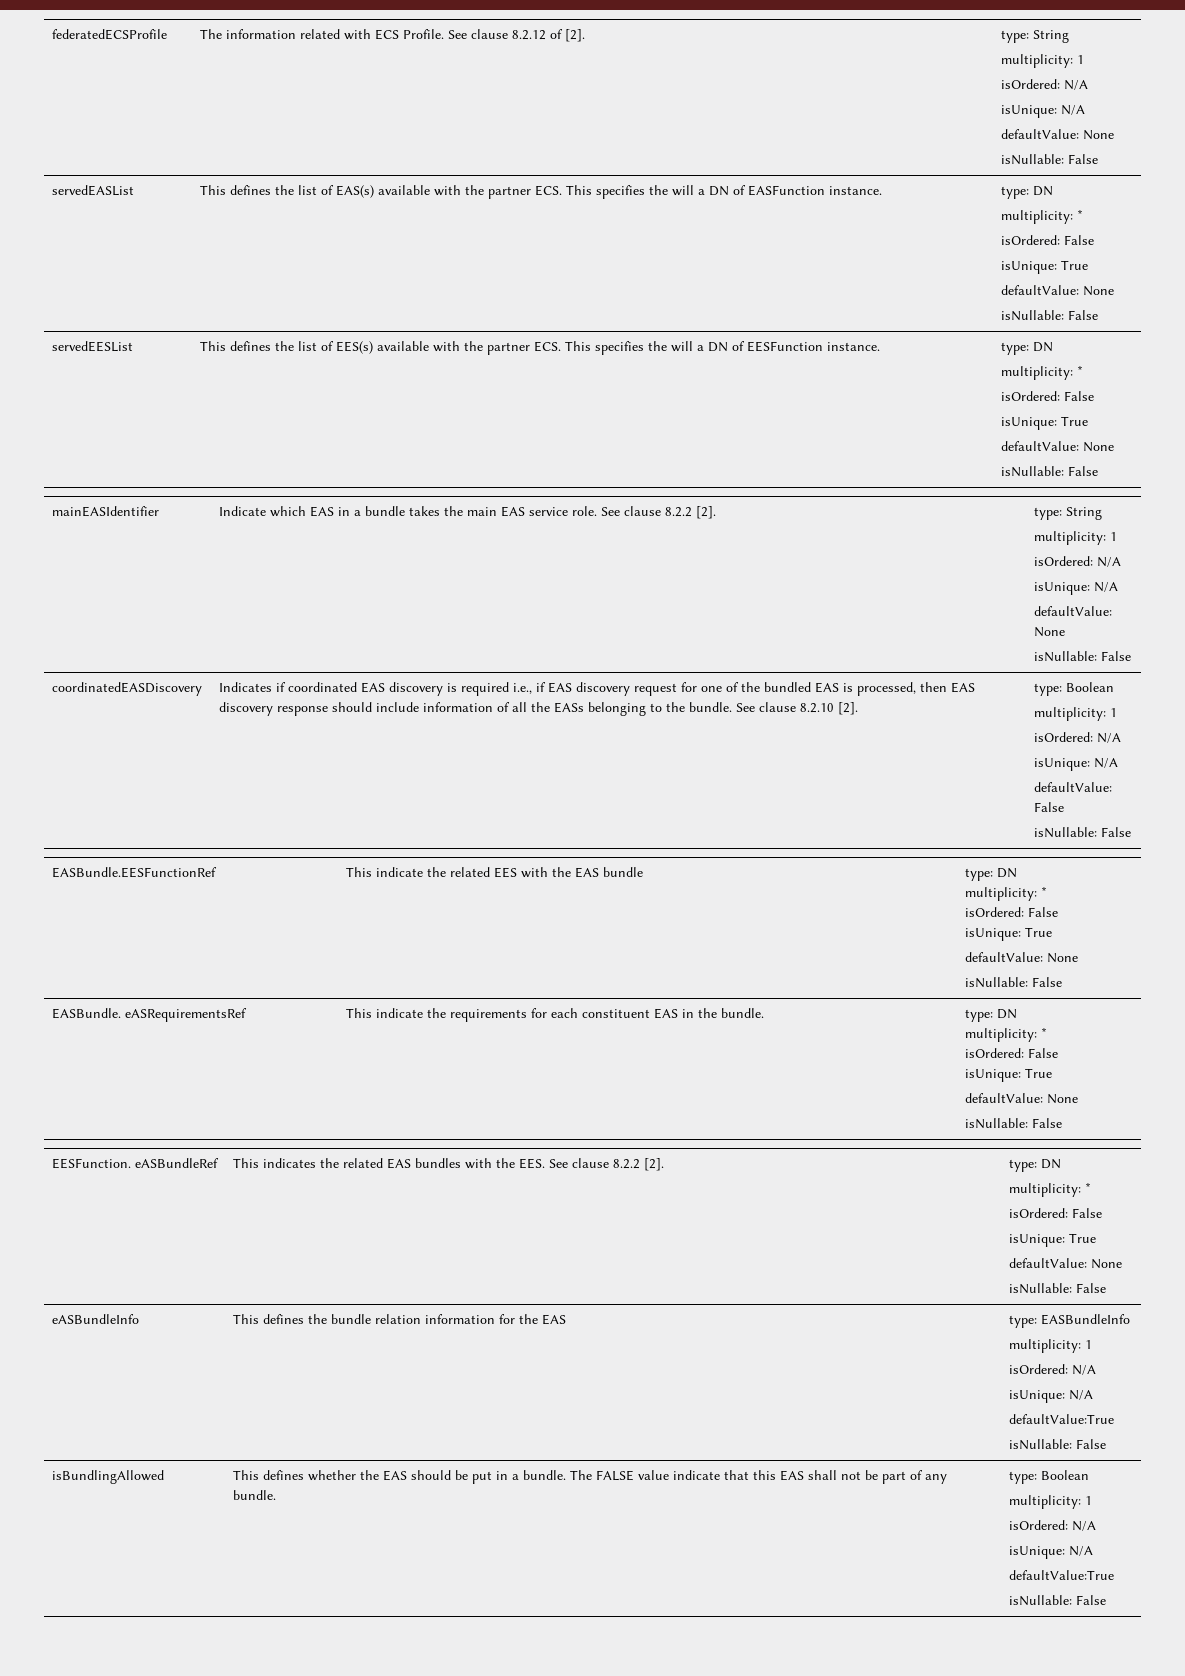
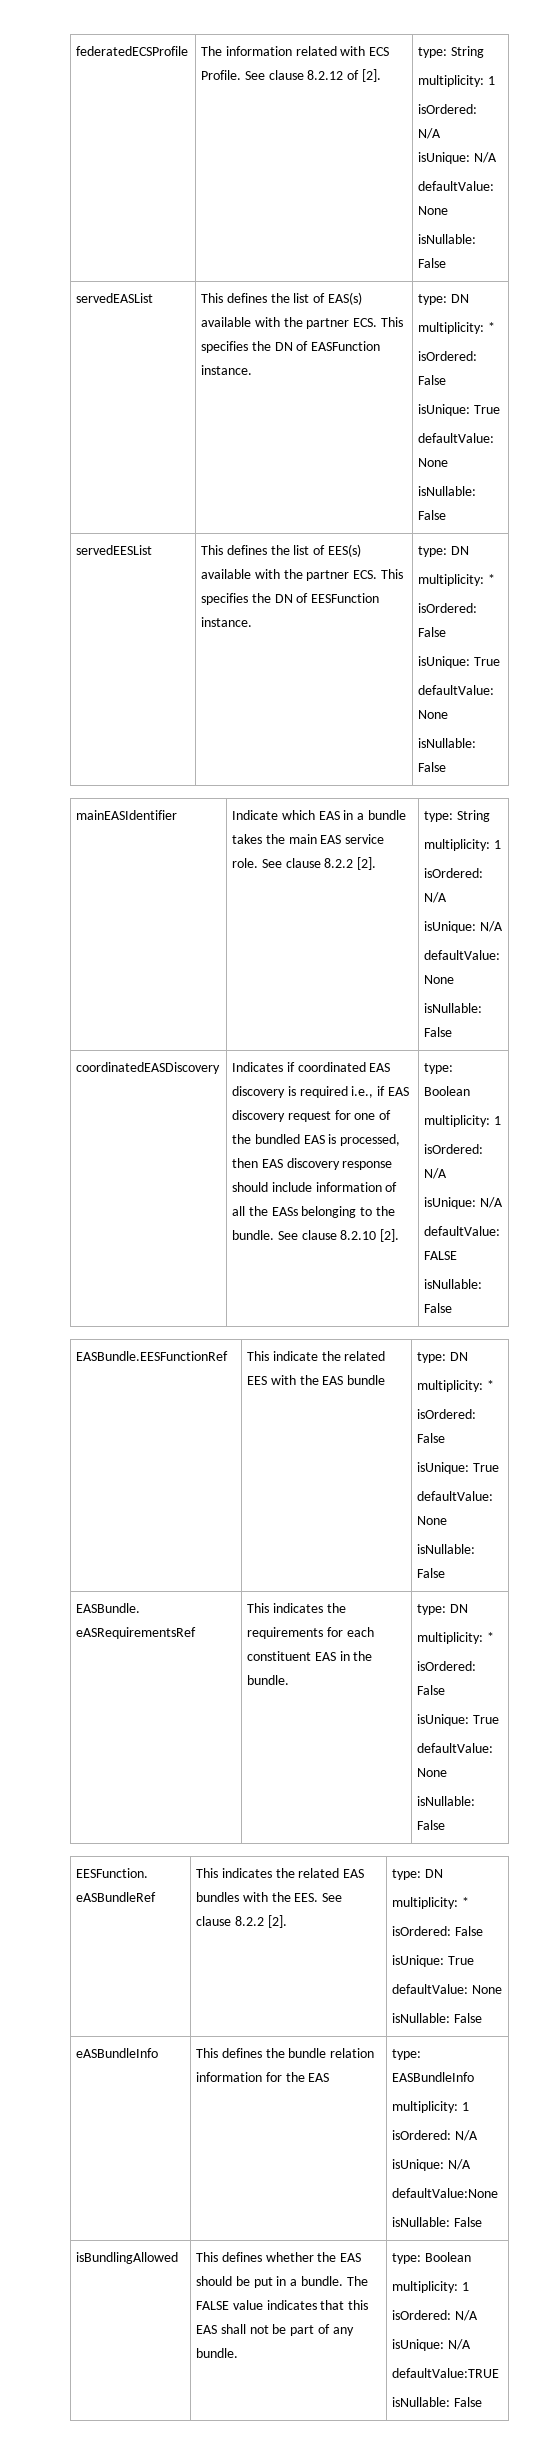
- servedEASList | This defines the list of EAS(s) available with the partner ECS. This specifies the will a DN of EASFunction instance. | type: DN
+ servedEASList | This defines the list of EAS(s) available with the partner ECS. This specifies the DN of EASFunction instance. | type: DN
- servedEESList | This defines the list of EES(s) available with the partner ECS. This specifies the will a DN of EESFunction instance. | type: DN
+ servedEESList | This defines the list of EES(s) available with the partner ECS. This specifies the DN of EESFunction instance. | type: DN
- defaultValue: False
+ defaultValue: FALSE
- EASBundle. eASRequirementsRef | This indicate the requirements for each constituent EAS in the bundle. | type: DN
+ EASBundle. eASRequirementsRef | This indicates the requirements for each constituent EAS in the bundle. | type: DN
  eASBundleInfo | This defines the bundle relation information for the EAS | type: EASBundleInfo
  multiplicity: 1
  isOrdered: N/A
  isUnique: N/A
- defaultValue:True
+ defaultValue:None
- isBundlingAllowed | This defines whether the EAS should be put in a bundle. The FALSE value indicate that this EAS shall not be part of any bundle. | type: Boolean
+ isBundlingAllowed | This defines whether the EAS should be put in a bundle. The FALSE value indicates that this EAS shall not be part of any bundle. | type: Boolean
  multiplicity: 1
  isOrdered: N/A
  isUnique: N/A
- defaultValue:True
+ defaultValue:TRUE

